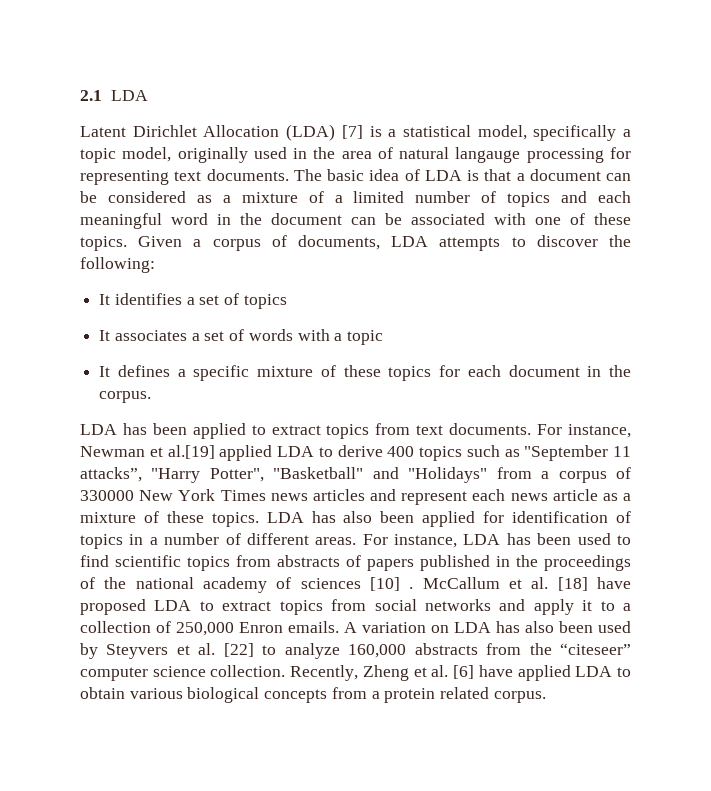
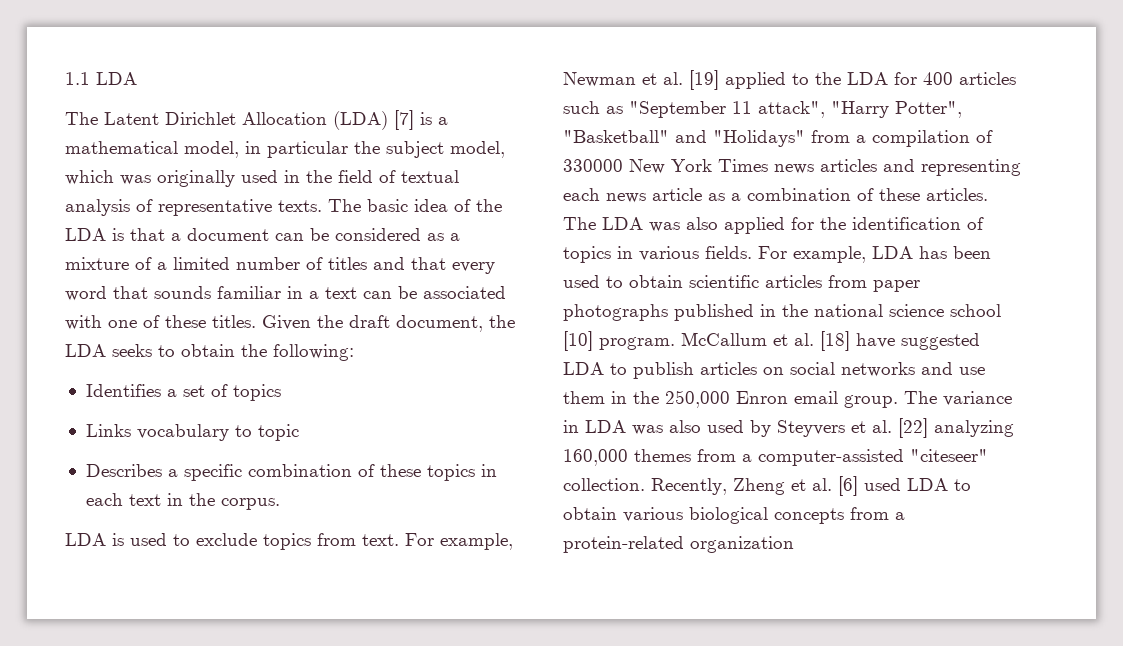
- 2.1 LDA
+ 1.1 LDA
- Latent Dirichlet Allocation (LDA) [7] is a statistical model, specifically a topic model, originally used in the area of natural langauge processing for representing text documents.
+ The Latent Dirichlet Allocation (LDA) [7] is a mathematical model, in particular the subject model, which was originally used in the field of textual analysis of representative texts.
- The basic idea of LDA is that a document can be considered as a mixture of a limited number of topics and each meaningful word in the document can be associated with one of these topics. Given a corpus of documents, LDA attempts to discover the following:
+ The basic idea of the LDA is that a document can be considered as a mixture of a limited number of titles and that every word that sounds familiar in a text can be associated with one of these titles. Given the draft document, the LDA seeks to obtain the following:
- It identifies a set of topics
+ Identifies a set of topics
- It associates a set of words with a topic
+ Links vocabulary to topic
- It defines a specific mixture of these topics for each document in the corpus.
+ Describes a specific combination of these topics in each text in the corpus.
- LDA has been applied to extract topics from text documents. For instance, Newman et al.[19] applied LDA to derive 400 topics such as "September 11 attacks”, "Harry Potter", "Basketball" and "Holidays" from a corpus of 330000 New York Times news articles and represent each news article as a mixture of these topics. LDA has also been applied for identification of topics in a number of different areas. For instance, LDA has been used to find scientific topics from abstracts of papers published in the proceedings of the national academy of sciences [10] .
+ LDA is used to exclude topics from text. For example, Newman et al. [19] applied to the LDA for 400 articles such as "September 11 attack", "Harry Potter", "Basketball" and "Holidays" from a compilation of 330000 New York Times news articles and representing each news article as a combination of these articles. The LDA was also applied for the identification of topics in various fields. For example, LDA has been used to obtain scientific articles from paper photographs published in the national science school [10] program.
- McCallum et al. [18] have proposed LDA to extract topics from social networks and apply it to a collection of 250,000 Enron emails. A variation on LDA has also been used by Steyvers et al. [22] to analyze 160,000 abstracts from the “citeseer” computer science collection.
+ McCallum et al. [18] have suggested LDA to publish articles on social networks and use them in the 250,000 Enron email group. The variance in LDA was also used by Steyvers et al. [22] analyzing 160,000 themes from a computer-assisted "citeseer" collection.
- Recently, Zheng et al. [6] have applied LDA to obtain various biological concepts from a protein related corpus.
+ Recently, Zheng et al. [6] used LDA to obtain various biological concepts from a protein-related organization

